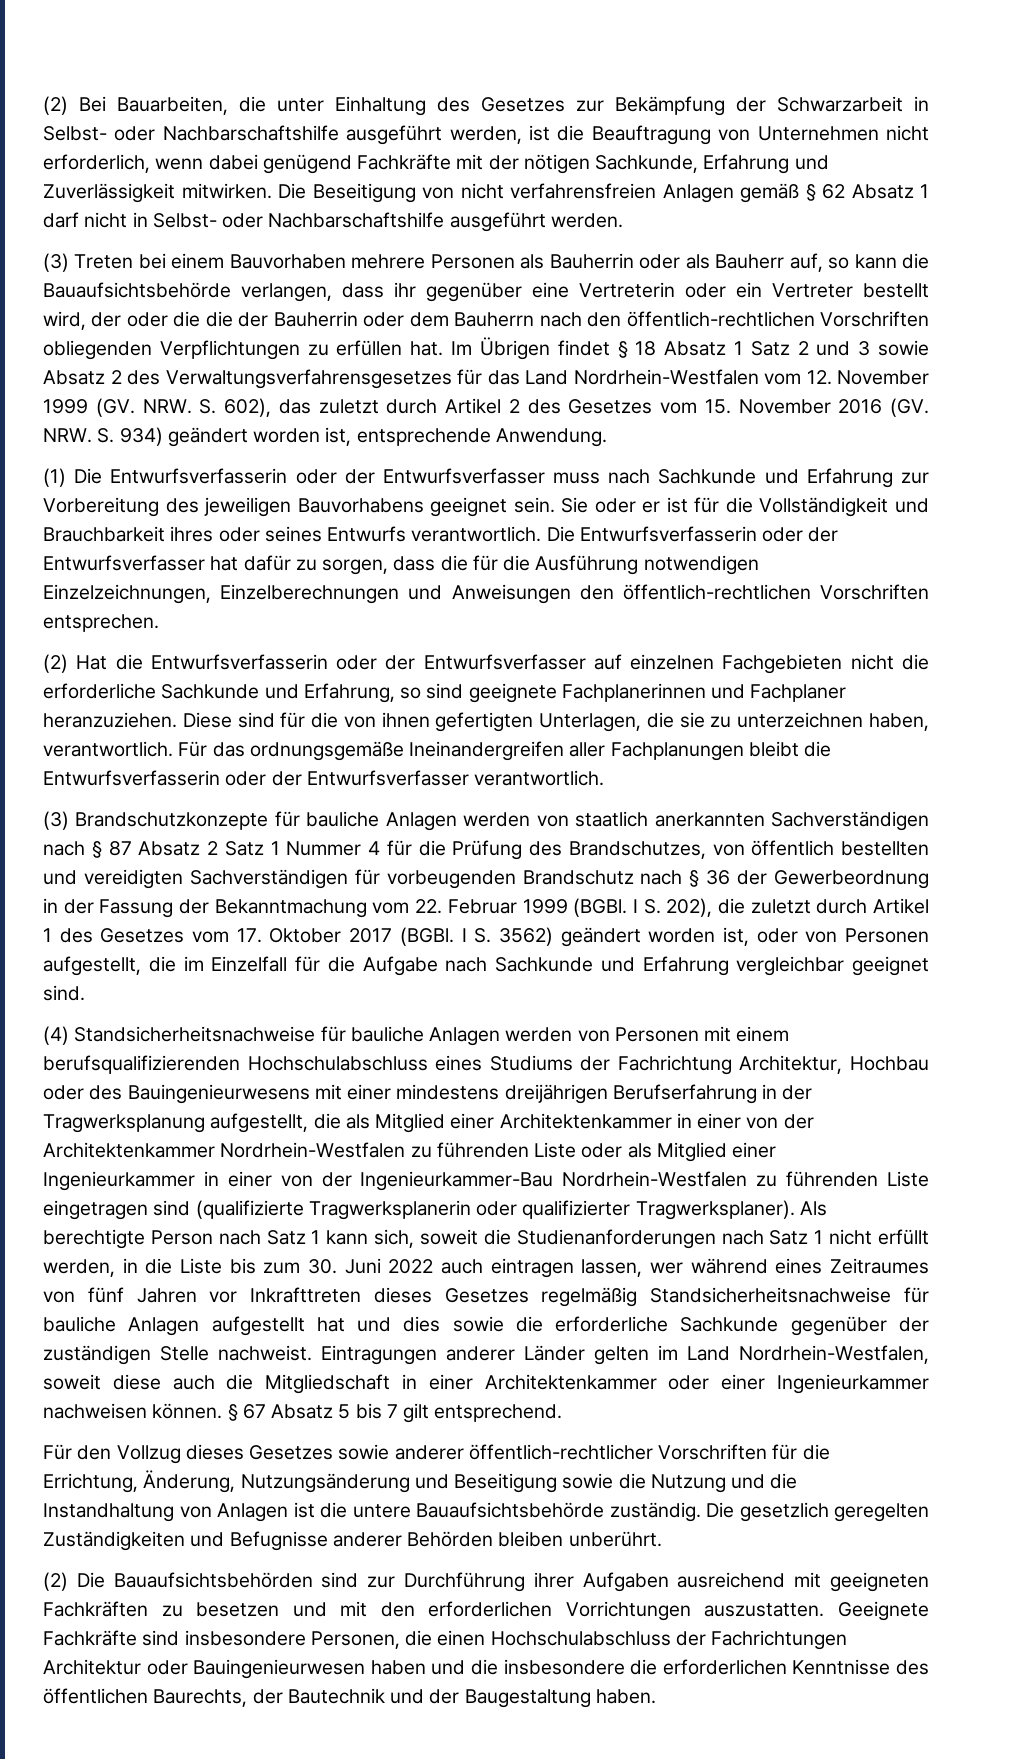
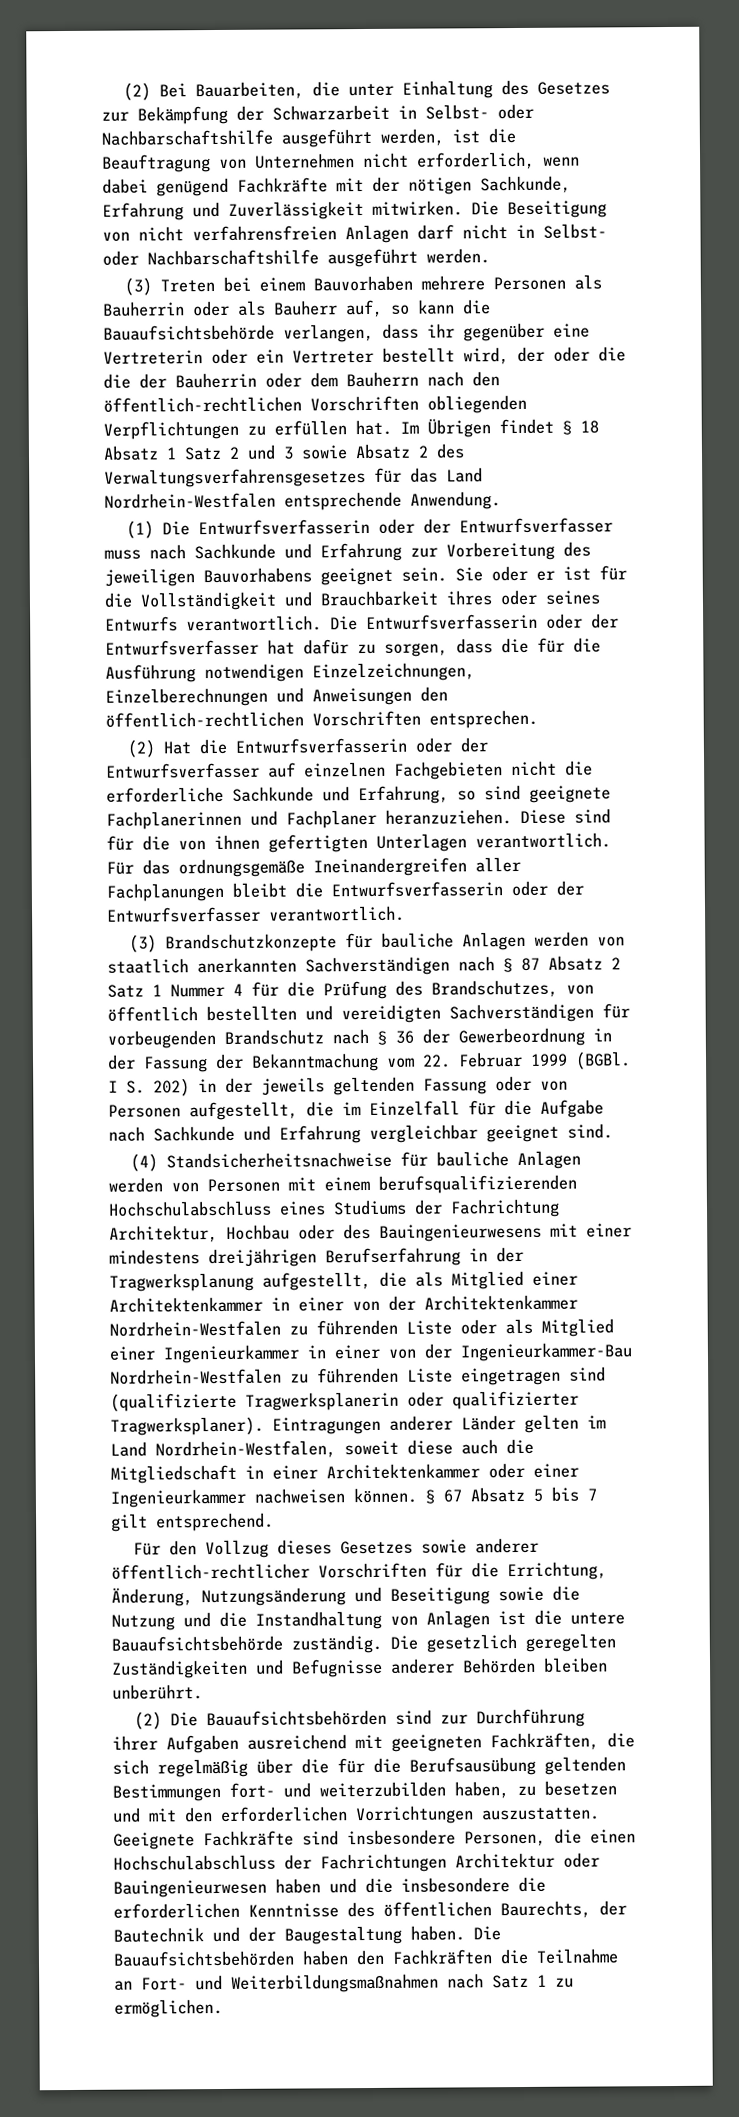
- Die Beseitigung von nicht verfahrensfreien Anlagen gemäß § 62 Absatz 1 darf nicht in Selbst- oder Nachbarschaftshilfe ausgeführt werden.
+ Die Beseitigung von nicht verfahrensfreien Anlagen darf nicht in Selbst- oder Nachbarschaftshilfe ausgeführt werden.
- Im Übrigen findet § 18 Absatz 1 Satz 2 und 3 sowie Absatz 2 des Verwaltungsverfahrensgesetzes für das Land Nordrhein-Westfalen vom 12. November 1999 (GV. NRW. S. 602), das zuletzt durch Artikel 2 des Gesetzes vom 15. November 2016 (GV. NRW. S. 934) geändert worden ist, entsprechende Anwendung.
+ Im Übrigen findet § 18 Absatz 1 Satz 2 und 3 sowie Absatz 2 des Verwaltungsverfahrensgesetzes für das Land Nordrhein-Westfalen entsprechende Anwendung.
- Diese sind für die von ihnen gefertigten Unterlagen, die sie zu unterzeichnen haben, verantwortlich.
+ Diese sind für die von ihnen gefertigten Unterlagen verantwortlich.
- I S. 202), die zuletzt durch Artikel 1 des Gesetzes vom 17. Oktober 2017 (BGBl. I S. 3562) geändert worden ist, oder von Personen aufgestellt, die im Einzelfall für die Aufgabe nach Sachkunde und Erfahrung vergleichbar geeignet sind.
+ I S. 202) in der jeweils geltenden Fassung oder von Personen aufgestellt, die im Einzelfall für die Aufgabe nach Sachkunde und Erfahrung vergleichbar geeignet sind.
- Als berechtigte Person nach Satz 1 kann sich, soweit die Studienanforderungen nach Satz 1 nicht erfüllt werden, in die Liste bis zum 30. Juni 2022 auch eintragen lassen, wer während eines Zeitraumes von fünf Jahren vor Inkrafttreten dieses Gesetzes regelmäßig Standsicherheitsnachweise für bauliche Anlagen aufgestellt hat und dies sowie die erforderliche Sachkunde gegenüber der zuständigen Stelle nachweist.
- (2) Die Bauaufsichtsbehörden sind zur Durchführung ihrer Aufgaben ausreichend mit geeigneten Fachkräften zu besetzen und mit den erforderlichen Vorrichtungen auszustatten.
+ (2) Die Bauaufsichtsbehörden sind zur Durchführung ihrer Aufgaben ausreichend mit geeigneten Fachkräften, die sich regelmäßig über die für die Berufsausübung geltenden Bestimmungen fort- und weiterzubilden haben, zu besetzen und mit den erforderlichen Vorrichtungen auszustatten.
+ Die Bauaufsichtsbehörden haben den Fachkräften die Teilnahme an Fort- und Weiterbildungsmaßnahmen nach Satz 1 zu ermöglichen.

